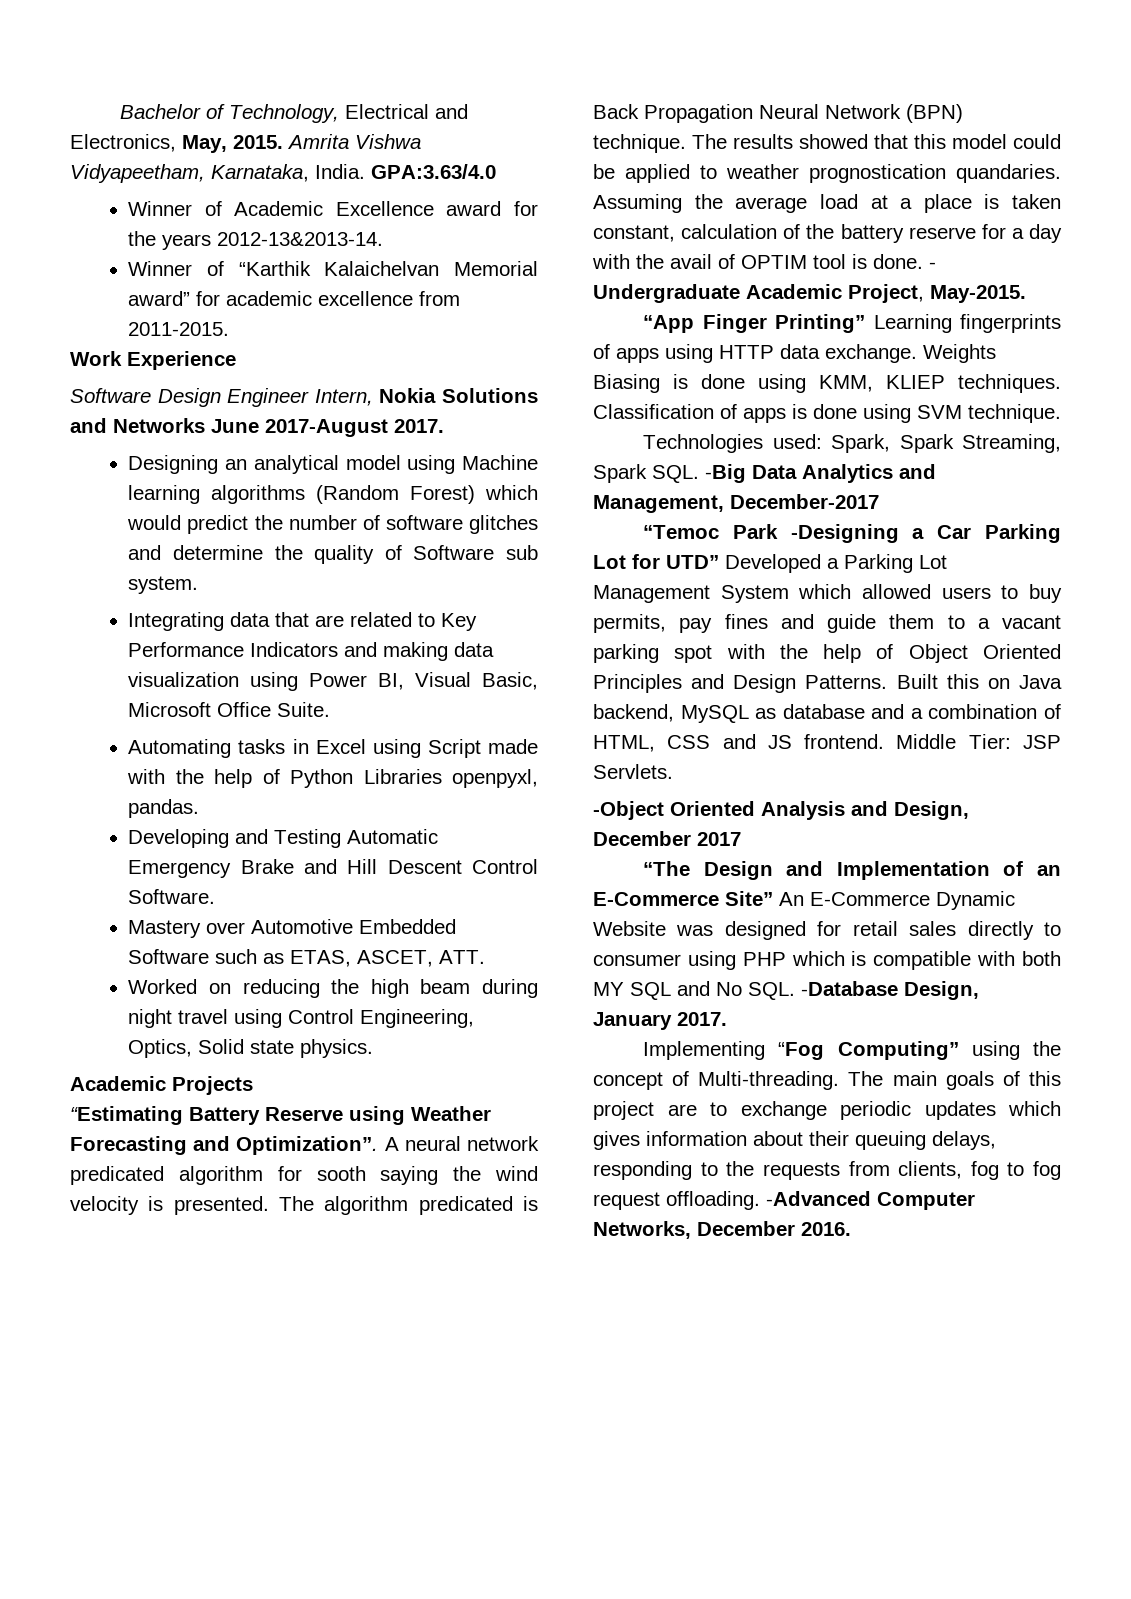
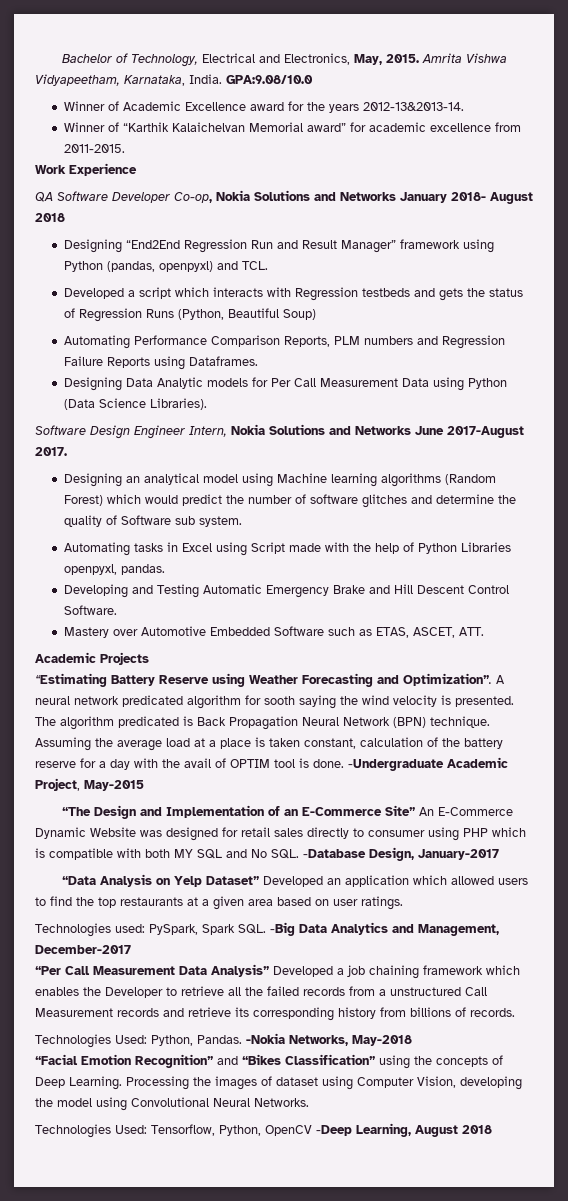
- GPA:3.63/4.0
+ GPA:9.08/10.0
+ QA Software Developer Co-op, Nokia Solutions and Networks January 2018- August 2018
+ Designing “End2End Regression Run and Result Manager” framework using Python (pandas, openpyxl) and TCL.
+ Developed a script which interacts with Regression testbeds and gets the status of Regression Runs (Python, Beautiful Soup)
+ Automating Performance Comparison Reports, PLM numbers and Regression Failure Reports using Dataframes.
+ Designing Data Analytic models for Per Call Measurement Data using Python (Data Science Libraries).
- Integrating data that are related to Key Performance Indicators and making data visualization using Power BI, Visual Basic, Microsoft Office Suite.
- Worked on reducing the high beam during night travel using Control Engineering, Optics, Solid state physics.
- The results showed that this model could be applied to weather prognostication quandaries.
- - Undergraduate Academic Project, May-2015.
- “App Finger Printing” Learning fingerprints of apps using HTTP data exchange. Weights Biasing is done using KMM, KLIEP techniques. Classification of apps is done using SVM technique.
- Technologies used: Spark, Spark Streaming, Spark SQL. -Big Data Analytics and Management, December-2017
- “Temoc Park -Designing a Car Parking Lot for UTD” Developed a Parking Lot Management System which allowed users to buy permits, pay fines and guide them to a vacant parking spot with the help of Object Oriented Principles and Design Patterns. Built this on Java backend, MySQL as database and a combination of HTML, CSS and JS frontend. Middle Tier: JSP Servlets.
- -Object Oriented Analysis and Design, December 2017
+ -Undergraduate Academic Project, May-2015
- “The Design and Implementation of an E-Commerce Site” An E-Commerce Dynamic Website was designed for retail sales directly to consumer using PHP which is compatible with both MY SQL and No SQL. -Database Design, January 2017.
- Implementing “Fog Computing” using the concept of Multi-threading. The main goals of this project are to exchange periodic updates which gives information about their queuing delays, responding to the requests from clients, fog to fog request offloading. -Advanced Computer Networks, December 2016.
+ “The Design and Implementation of an E-Commerce Site” An E-Commerce Dynamic Website was designed for retail sales directly to consumer using PHP which is compatible with both MY SQL and No SQL. -Database Design, January-2017
+ “Data Analysis on Yelp Dataset” Developed an application which allowed users to find the top restaurants at a given area based on user ratings.
+ Technologies used: PySpark, Spark SQL. -Big Data Analytics and Management, December-2017
+ “Per Call Measurement Data Analysis” Developed a job chaining framework which enables the Developer to retrieve all the failed records from a unstructured Call Measurement records and retrieve its corresponding history from billions of records.
+ Technologies Used: Python, Pandas. -Nokia Networks, May-2018
+ “Facial Emotion Recognition” and “Bikes Classification” using the concepts of Deep Learning. Processing the images of dataset using Computer Vision, developing the model using Convolutional Neural Networks.
+ Technologies Used: Tensorflow, Python, OpenCV -Deep Learning, August 2018

